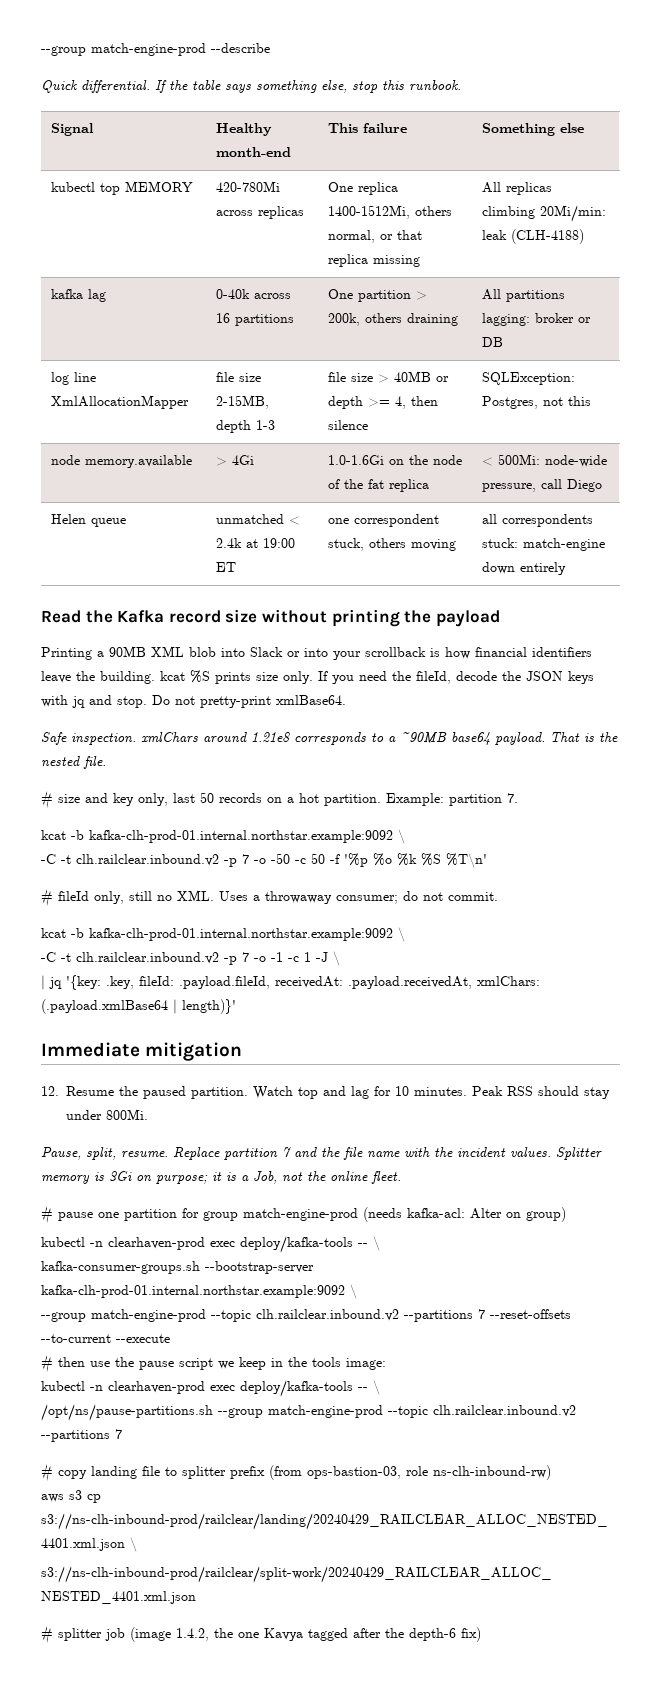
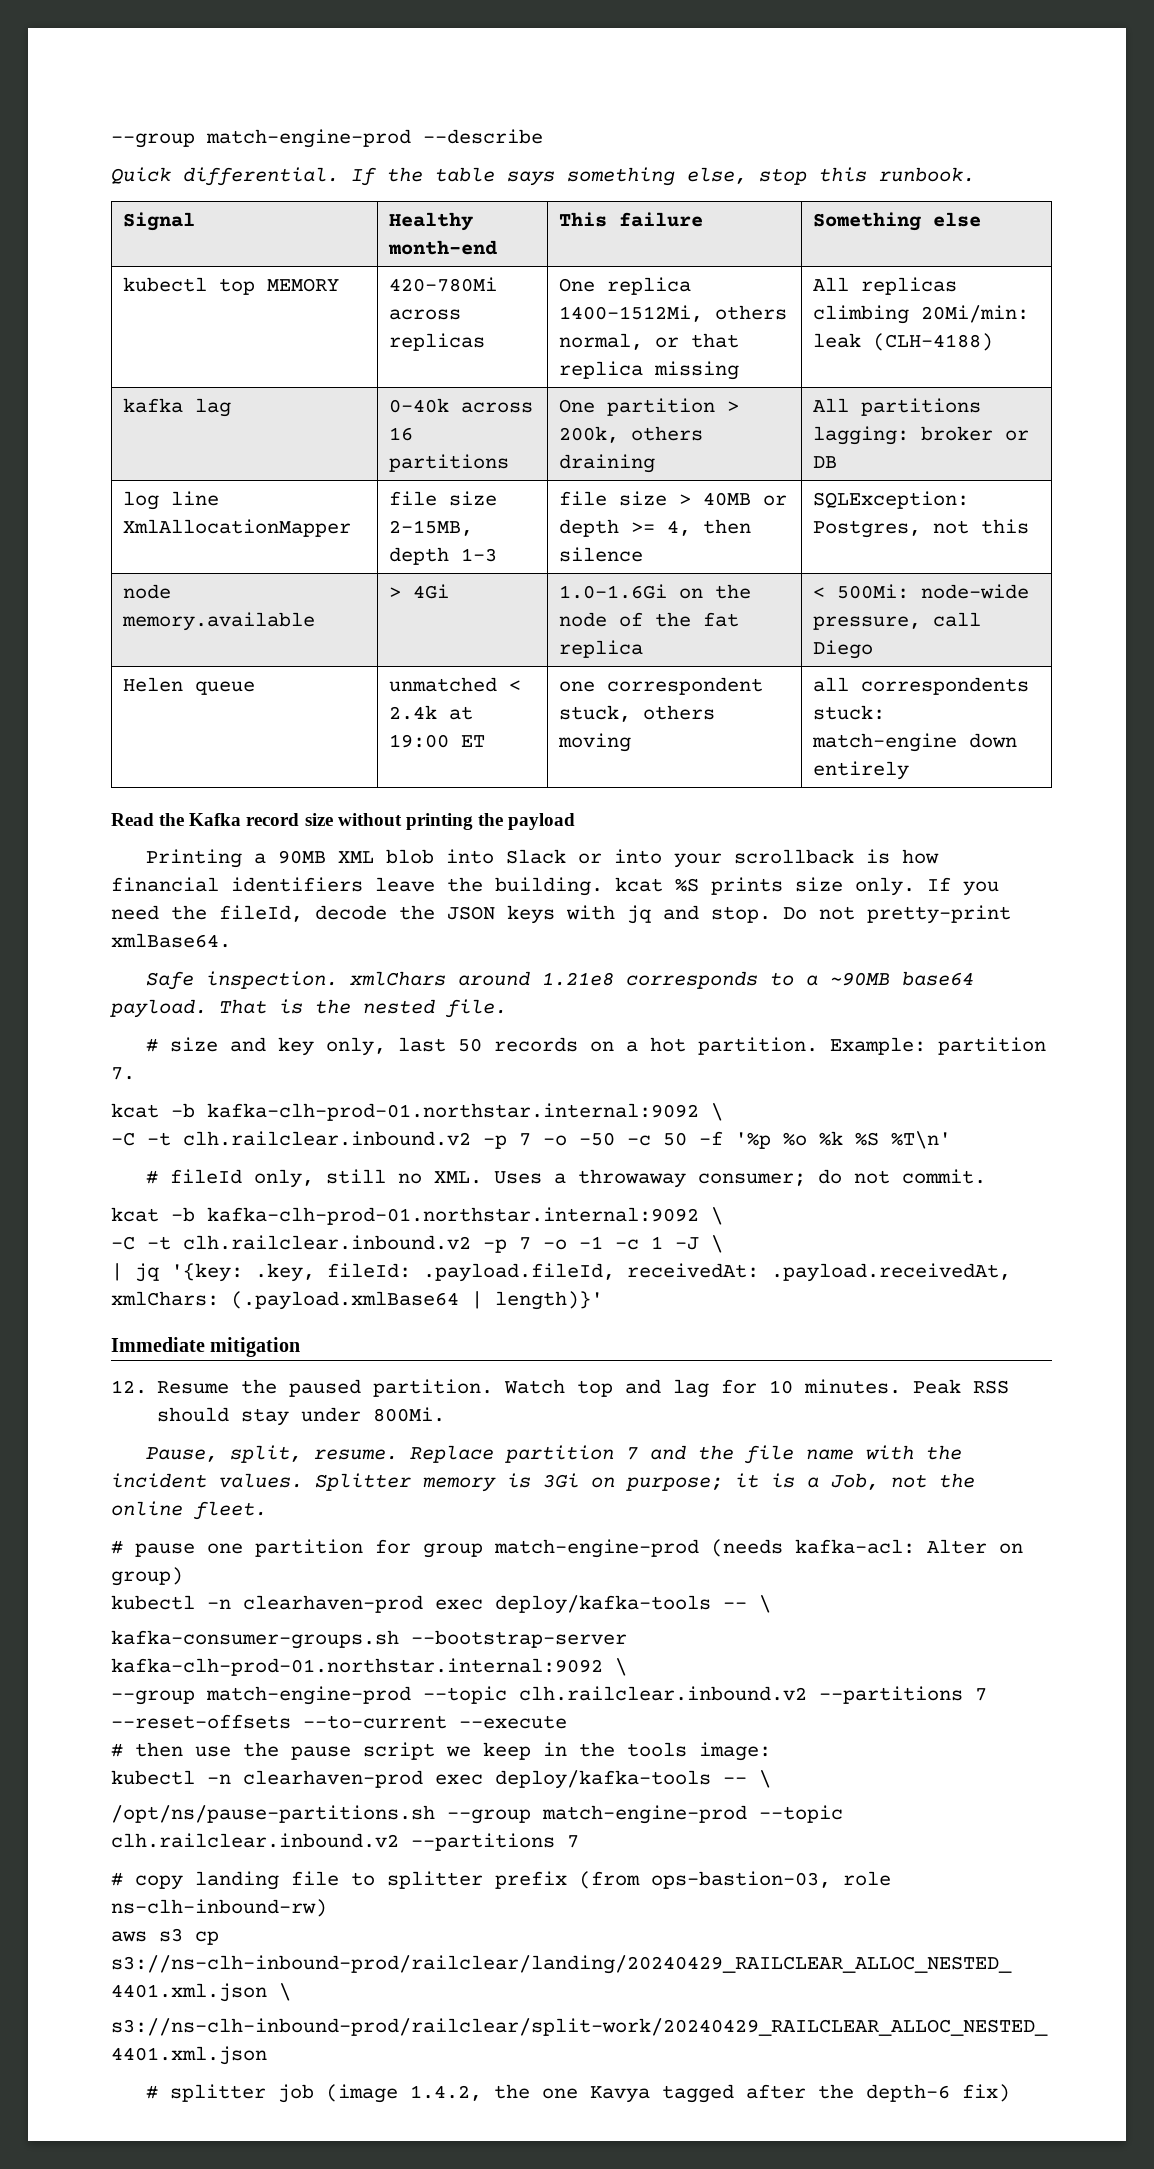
  Example: partition 7.
- kcat -b kafka-clh-prod-01.internal.northstar.example:9092 \
+ kcat -b kafka-clh-prod-01.northstar.internal:9092 \
  # fileId only, still no XML. Uses a throwaway consumer; do not commit.
- kcat -b kafka-clh-prod-01.internal.northstar.example:9092 \
+ kcat -b kafka-clh-prod-01.northstar.internal:9092 \
- kafka-consumer-groups.sh --bootstrap-server kafka-clh-prod-01.internal.northstar.example:9092 \
+ kafka-consumer-groups.sh --bootstrap-server kafka-clh-prod-01.northstar.internal:9092 \

